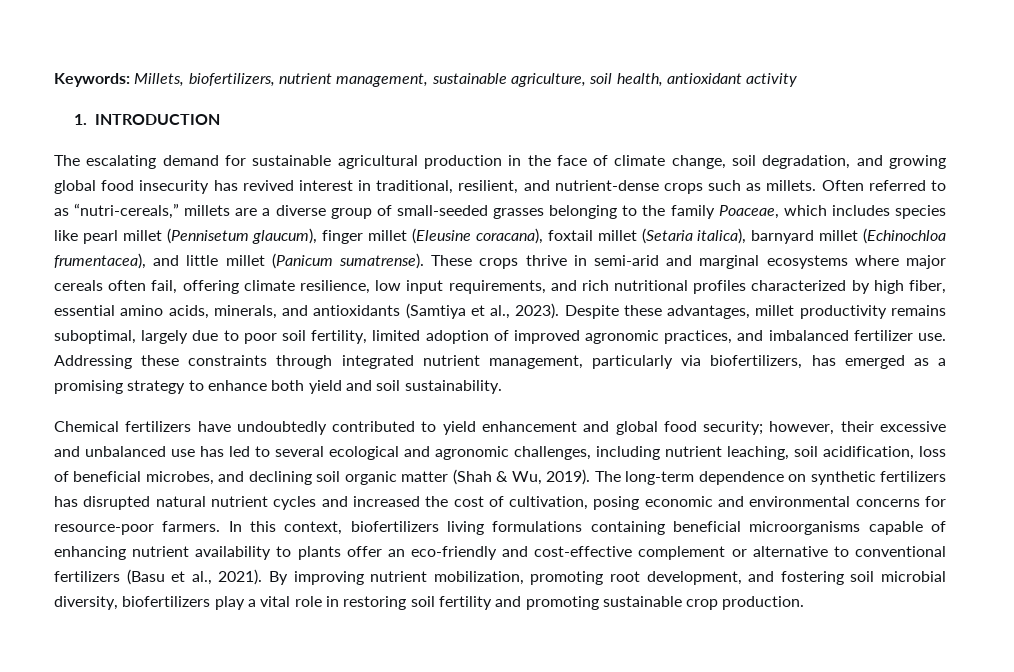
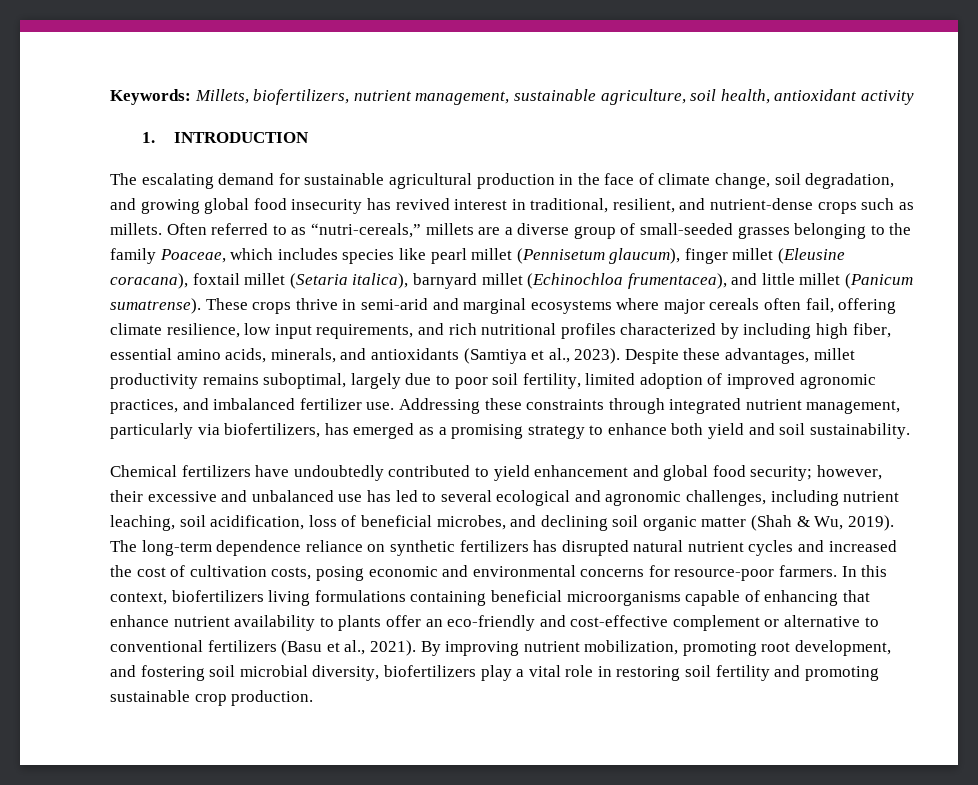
- These crops thrive in semi-arid and marginal ecosystems where major cereals often fail, offering climate resilience, low input requirements, and rich nutritional profiles characterized by high fiber, essential amino acids, minerals, and antioxidants (Samtiya et al., 2023).
+ These crops thrive in semi-arid and marginal ecosystems where major cereals often fail, offering climate resilience, low input requirements, and rich nutritional profiles characterized by including high fiber, essential amino acids, minerals, and antioxidants (Samtiya et al., 2023).
- The long-term dependence on synthetic fertilizers has disrupted natural nutrient cycles and increased the cost of cultivation, posing economic and environmental concerns for resource-poor farmers.
+ The long-term dependence reliance on synthetic fertilizers has disrupted natural nutrient cycles and increased the cost of cultivation costs, posing economic and environmental concerns for resource-poor farmers.
- In this context, biofertilizers living formulations containing beneficial microorganisms capable of enhancing nutrient availability to plants offer an eco-friendly and cost-effective complement or alternative to conventional fertilizers (Basu et al., 2021).
+ In this context, biofertilizers living formulations containing beneficial microorganisms capable of enhancing that enhance nutrient availability to plants offer an eco-friendly and cost-effective complement or alternative to conventional fertilizers (Basu et al., 2021).

